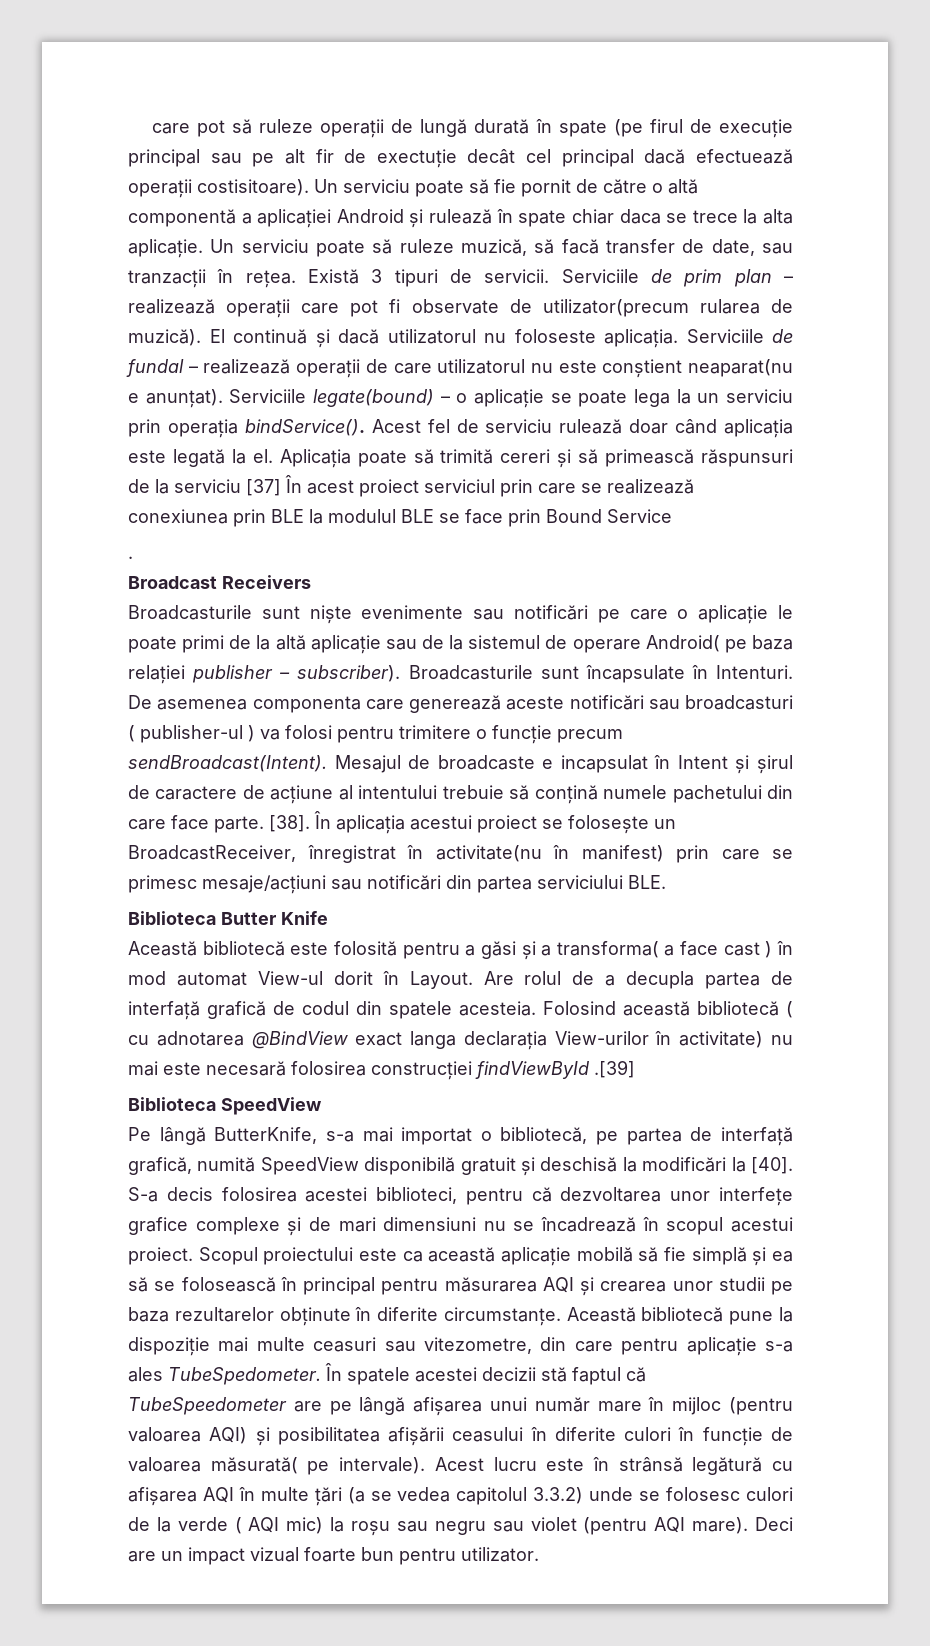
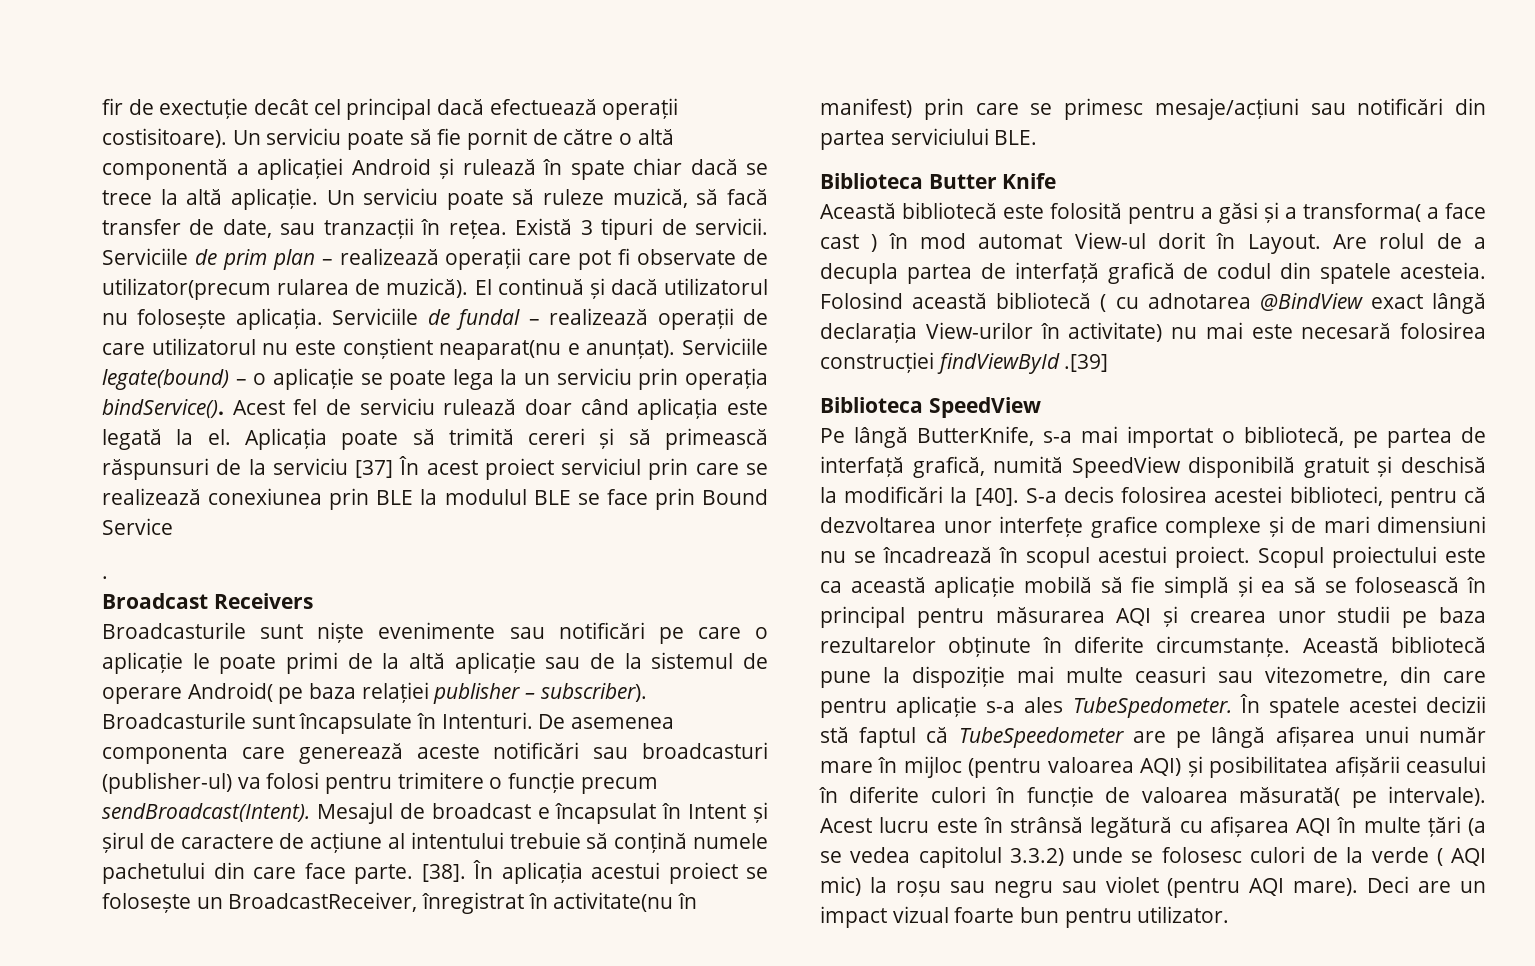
- care pot să ruleze operații de lungă durată în spate (pe firul de execuție principal sau pe alt fir de exectuție decât cel principal dacă efectuează operații costisitoare).
+ fir de exectuție decât cel principal dacă efectuează operații costisitoare).
- Un serviciu poate să fie pornit de către o altă componentă a aplicației Android și rulează în spate chiar daca se trece la alta aplicație.
+ Un serviciu poate să fie pornit de către o altă componentă a aplicației Android și rulează în spate chiar dacă se trece la altă aplicație.
- El continuă și dacă utilizatorul nu foloseste aplicația.
+ El continuă și dacă utilizatorul nu folosește aplicația.
- De asemenea componenta care generează aceste notificări sau broadcasturi ( publisher-ul ) va folosi pentru trimitere o funcție precum sendBroadcast(Intent).
+ De asemenea componenta care generează aceste notificări sau broadcasturi (publisher-ul) va folosi pentru trimitere o funcție precum sendBroadcast(Intent).
- Mesajul de broadcaste e incapsulat în Intent și șirul de caractere de acțiune al intentului trebuie să conțină numele pachetului din care face parte.
+ Mesajul de broadcast e încapsulat în Intent și șirul de caractere de acțiune al intentului trebuie să conțină numele pachetului din care face parte.
- Folosind această bibliotecă ( cu adnotarea @BindView exact langa declarația View-urilor în activitate) nu mai este necesară folosirea construcției findViewById .[39]
+ Folosind această bibliotecă ( cu adnotarea @BindView exact lângă declarația View-urilor în activitate) nu mai este necesară folosirea construcției findViewById .[39]

